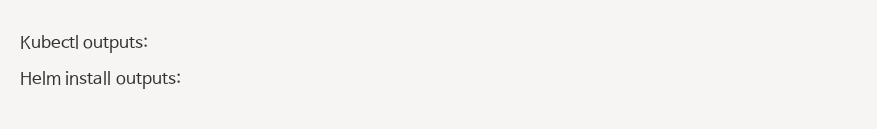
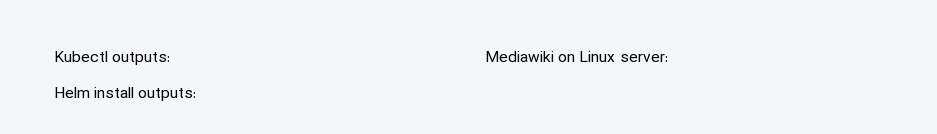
+ Mediawiki on Linux server:

